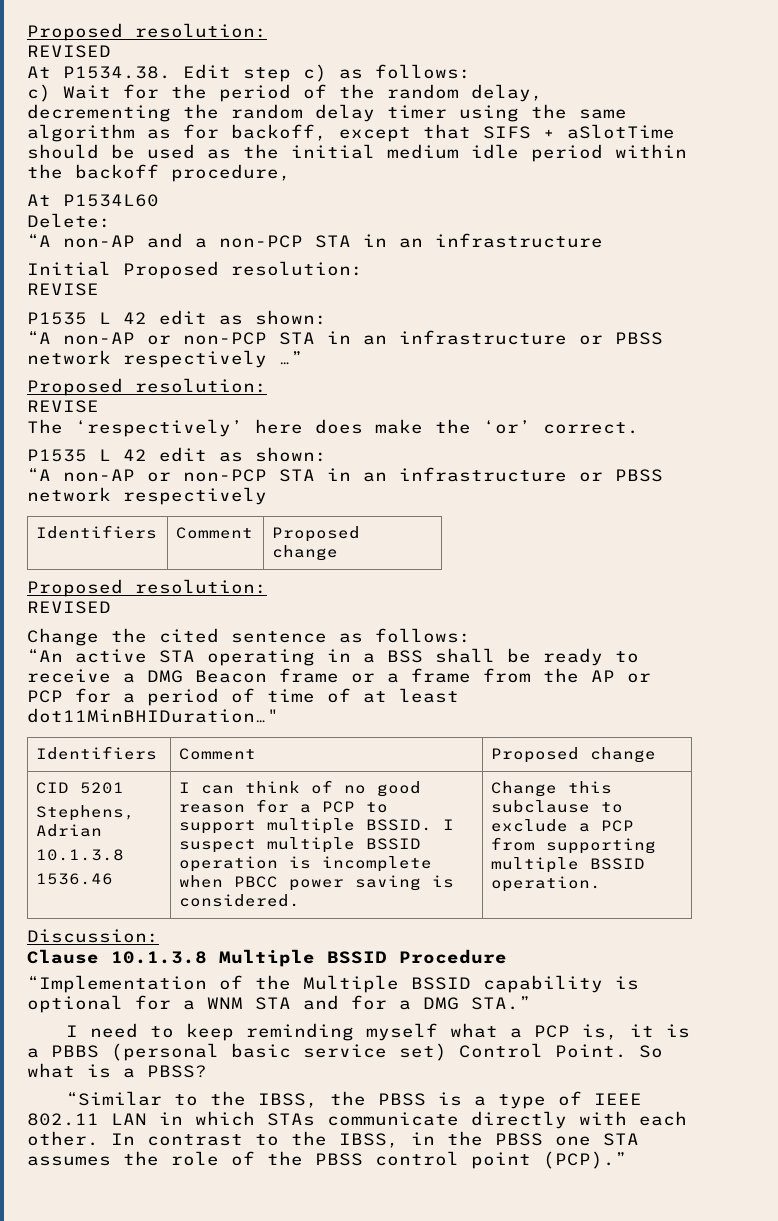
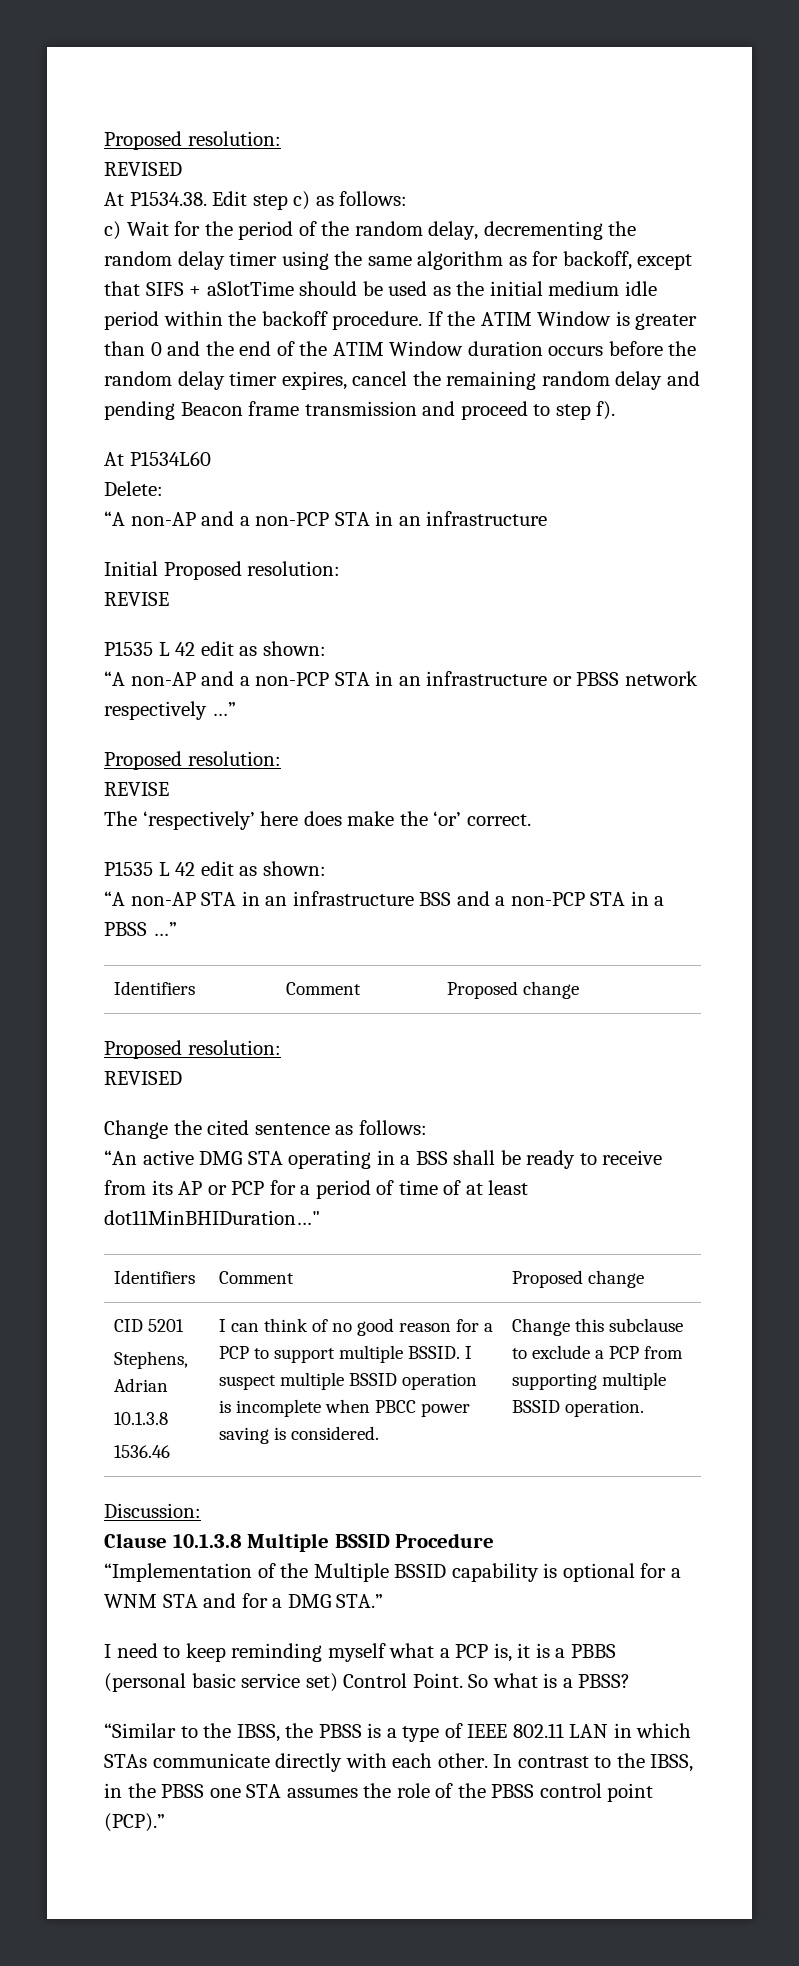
- c) Wait for the period of the random delay, decrementing the random delay timer using the same algorithm as for backoff, except that SIFS + aSlotTime should be used as the initial medium idle period within the backoff procedure,
+ c) Wait for the period of the random delay, decrementing the random delay timer using the same algorithm as for backoff, except that SIFS + aSlotTime should be used as the initial medium idle period within the backoff procedure. If the ATIM Window is greater than 0 and the end of the ATIM Window duration occurs before the random delay timer expires, cancel the remaining random delay and pending Beacon frame transmission and proceed to step f).
- “A non-AP or non-PCP STA in an infrastructure or PBSS network respectively …”
+ “A non-AP and a non-PCP STA in an infrastructure or PBSS network respectively …”
  The ‘respectively’ here does make the ‘or’ correct.
  P1535 L 42 edit as shown:
- “A non-AP or non-PCP STA in an infrastructure or PBSS network respectively
+ “A non-AP STA in an infrastructure BSS and a non-PCP STA in a PBSS …”
- “An active STA operating in a BSS shall be ready to receive a DMG Beacon frame or a frame from the AP or PCP for a period of time of at least dot11MinBHIDuration…"
+ “An active DMG STA operating in a BSS shall be ready to receive from its AP or PCP for a period of time of at least dot11MinBHIDuration…"

